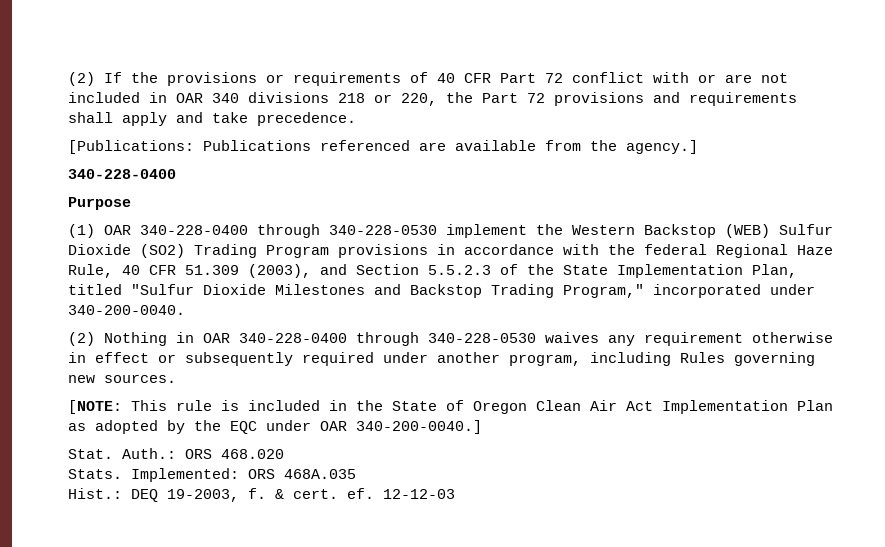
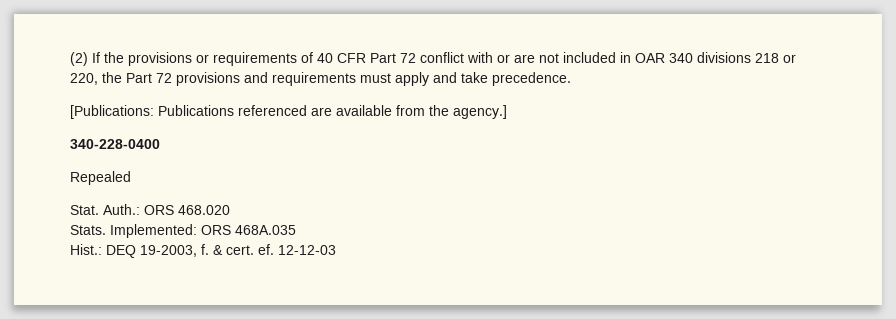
- (2) If the provisions or requirements of 40 CFR Part 72 conflict with or are not included in OAR 340 divisions 218 or 220, the Part 72 provisions and requirements shall apply and take precedence.
+ (2) If the provisions or requirements of 40 CFR Part 72 conflict with or are not included in OAR 340 divisions 218 or 220, the Part 72 provisions and requirements must apply and take precedence.
- Purpose
- (1) OAR 340-228-0400 through 340-228-0530 implement the Western Backstop (WEB) Sulfur Dioxide (SO2) Trading Program provisions in accordance with the federal Regional Haze Rule, 40 CFR 51.309 (2003), and Section 5.5.2.3 of the State Implementation Plan, titled "Sulfur Dioxide Milestones and Backstop Trading Program," incorporated under 340-200-0040.
- (2) Nothing in OAR 340-228-0400 through 340-228-0530 waives any requirement otherwise in effect or subsequently required under another program, including Rules governing new sources.
- [NOTE: This rule is included in the State of Oregon Clean Air Act Implementation Plan as adopted by the EQC under OAR 340-200-0040.]
+ Repealed

